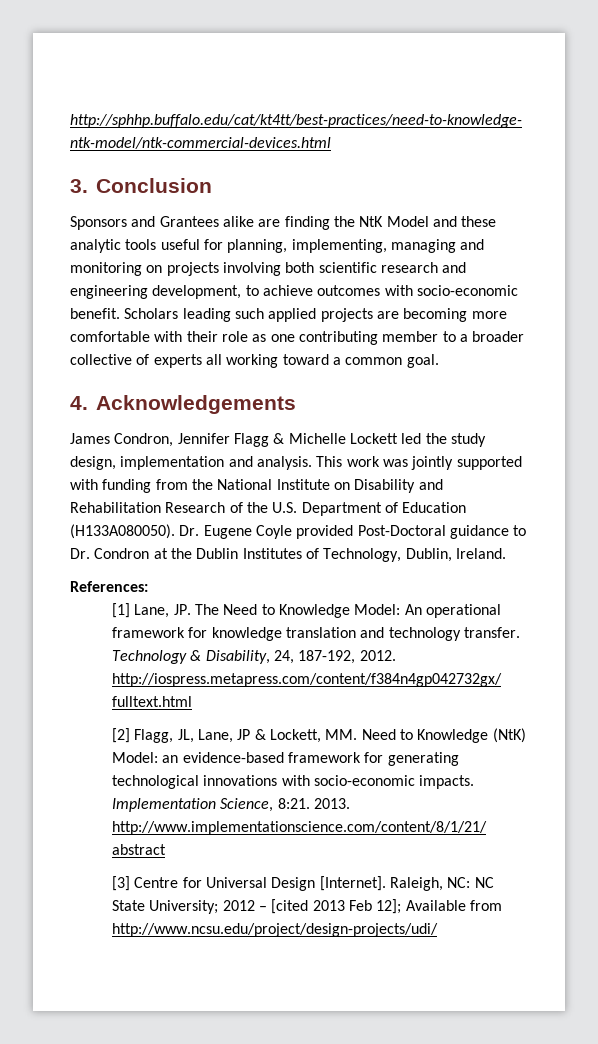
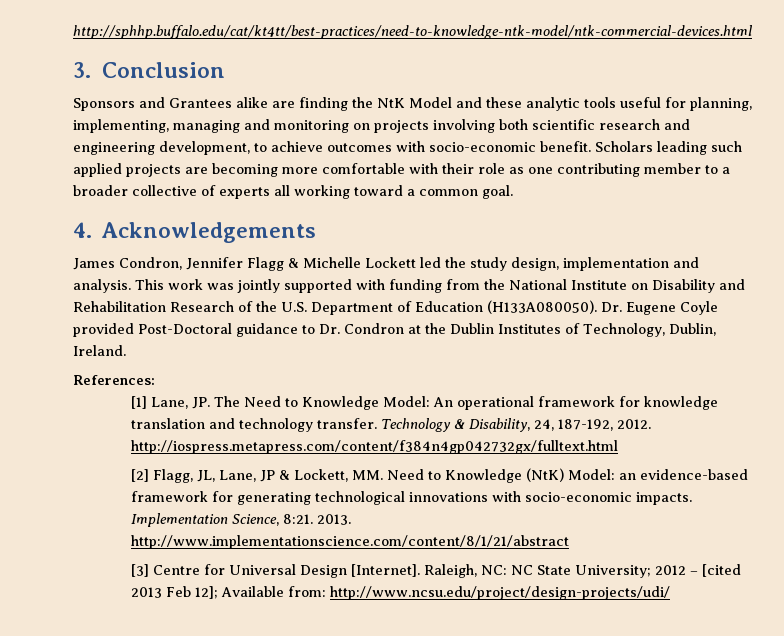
- Raleigh, NC: NC State University; 2012 – [cited 2013 Feb 12]; Available from http://www.ncsu.edu/project/design-projects/udi/
+ Raleigh, NC: NC State University; 2012 – [cited 2013 Feb 12]; Available from: http://www.ncsu.edu/project/design-projects/udi/

